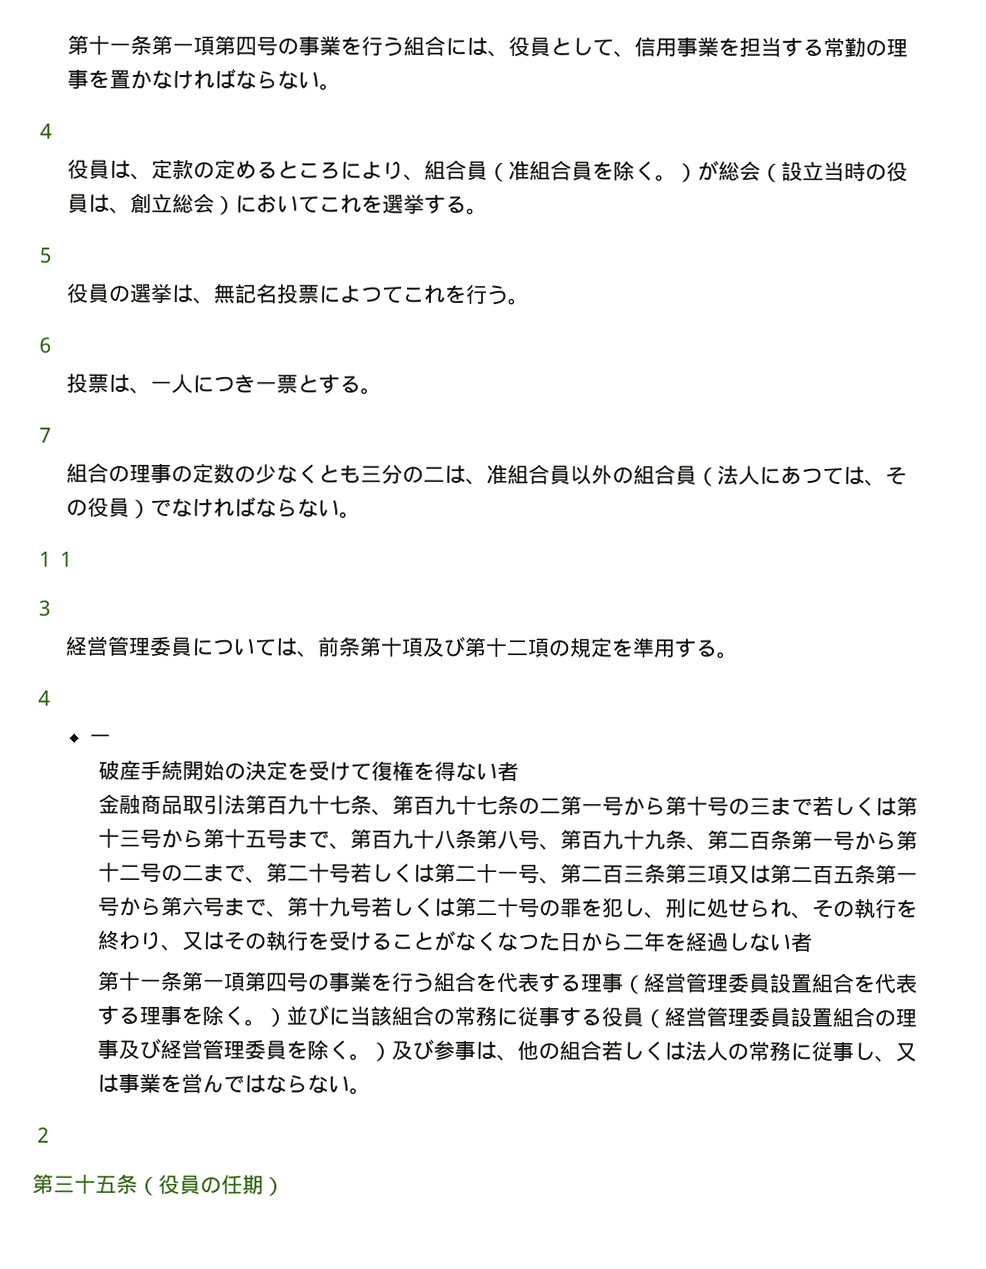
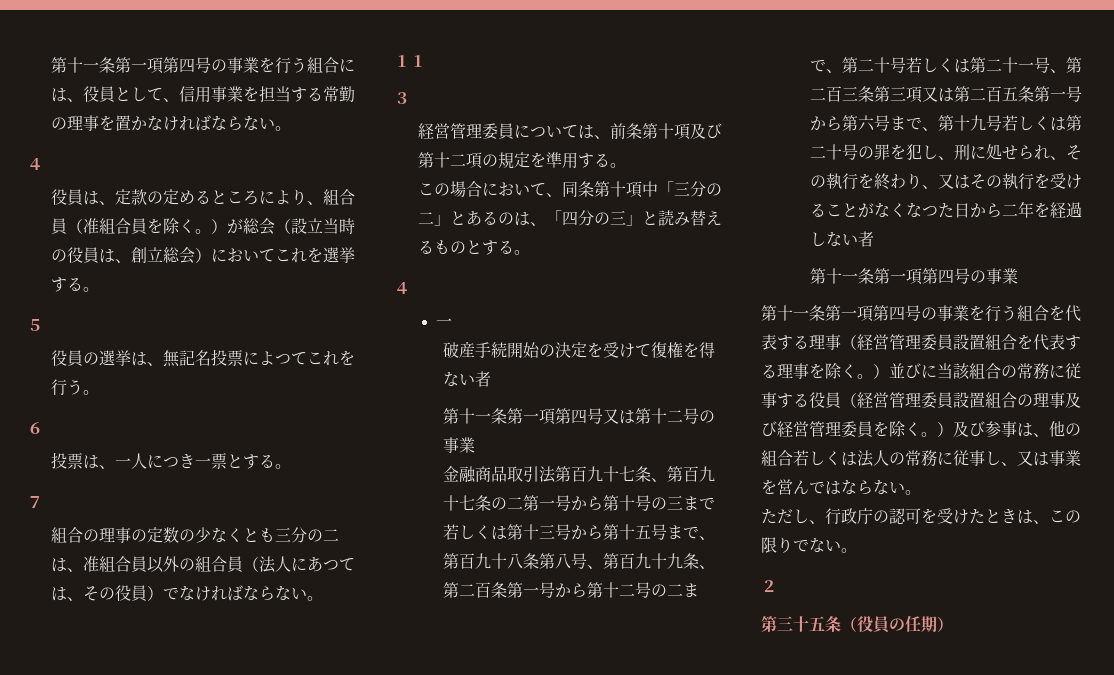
+ この場合において、同条第十項中「三分の二」とあるのは、「四分の三」と読み替えるものとする。
+ 第十一条第一項第四号又は第十二号の事業
  金融商品取引法第百九十七条、第百九十七条の二第一号から第十号の三まで若しくは第十三号から第十五号まで、第百九十八条第八号、第百九十九条、第二百条第一号から第十二号の二まで、第二十号若しくは第二十一号、第二百三条第三項又は第二百五条第一号から第六号まで、第十九号若しくは第二十号の罪を犯し、刑に処せられ、その執行を終わり、又はその執行を受けることがなくなつた日から二年を経過しない者
+ 第十一条第一項第四号の事業
+ ただし、行政庁の認可を受けたときは、この限りでない。

